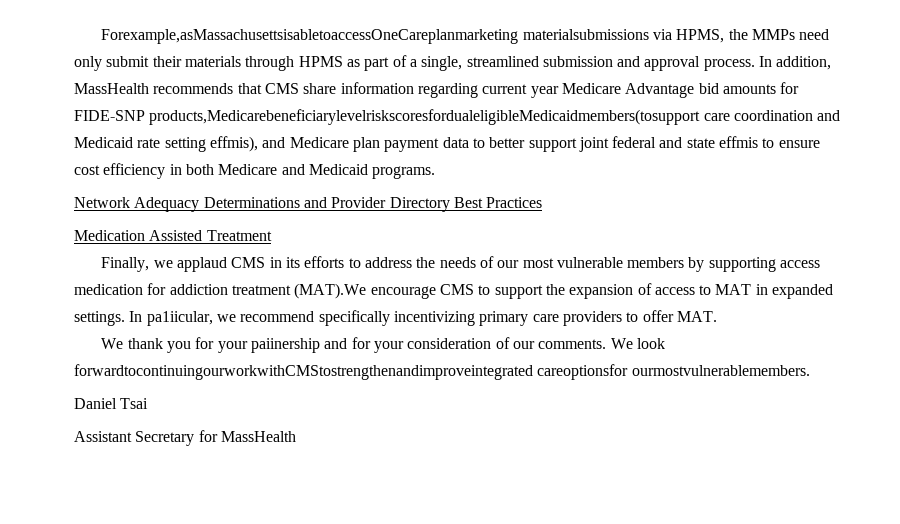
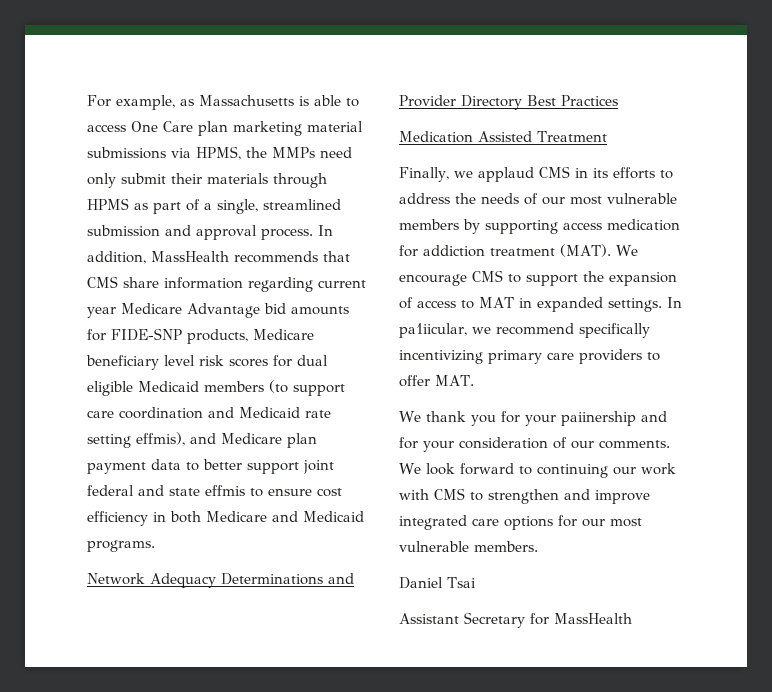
- Forexample,asMassachusettsisabletoaccessOneCareplanmarketing materialsubmissions via HPMS, the MMPs need only submit their materials through HPMS as part of a single, streamlined submission and approval process.
+ For example, as Massachusetts is able to access One Care plan marketing material submissions via HPMS, the MMPs need only submit their materials through HPMS as part of a single, streamlined submission and approval process.
- In addition, MassHealth recommends that CMS share information regarding current year Medicare Advantage bid amounts for FIDE-SNP products,MedicarebeneficiarylevelriskscoresfordualeligibleMedicaidmembers(tosupport care coordination and Medicaid rate setting effmis), and Medicare plan payment data to better support joint federal and state effmis to ensure cost efficiency in both Medicare and Medicaid programs.
+ In addition, MassHealth recommends that CMS share information regarding current year Medicare Advantage bid amounts for FIDE-SNP products, Medicare beneficiary level risk scores for dual eligible Medicaid members (to support care coordination and Medicaid rate setting effmis), and Medicare plan payment data to better support joint federal and state effmis to ensure cost efficiency in both Medicare and Medicaid programs.
- Finally, we applaud CMS in its efforts to address the needs of our most vulnerable members by supporting access medication for addiction treatment (MAT).We encourage CMS to support the expansion of access to MAT in expanded settings.
+ Finally, we applaud CMS in its efforts to address the needs of our most vulnerable members by supporting access medication for addiction treatment (MAT). We encourage CMS to support the expansion of access to MAT in expanded settings.
- We look forwardtocontinuingourworkwithCMStostrengthenandimproveintegrated careoptionsfor ourmostvulnerablemembers.
+ We look forward to continuing our work with CMS to strengthen and improve integrated care options for our most vulnerable members.

